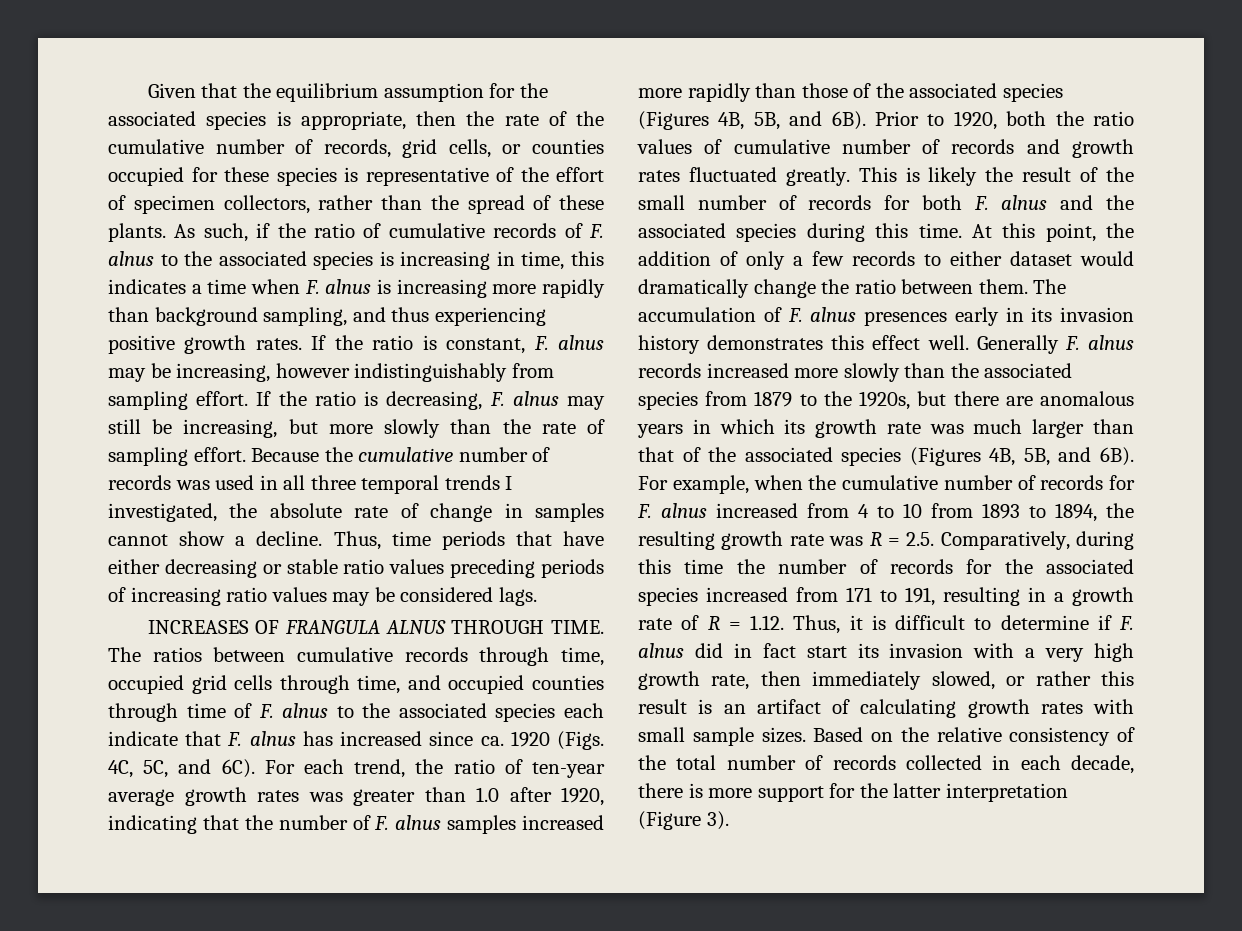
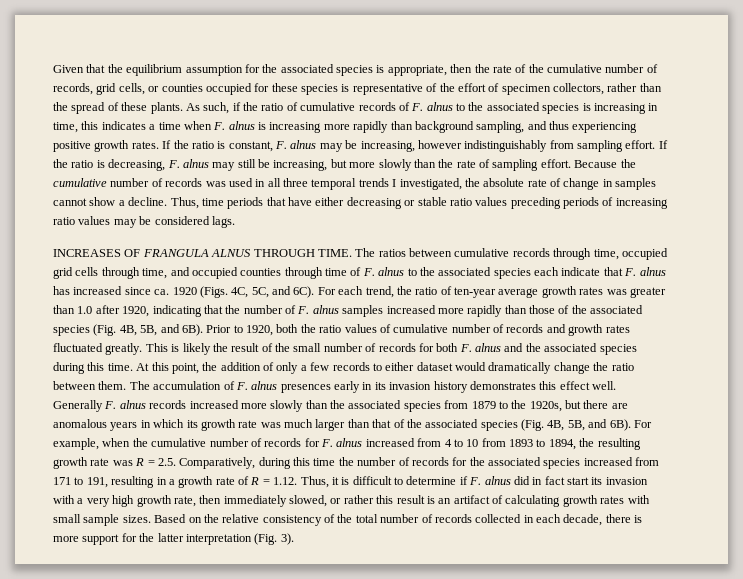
- For each trend, the ratio of ten-year average growth rates was greater than 1.0 after 1920, indicating that the number of F. alnus samples increased more rapidly than those of the associated species (Figures 4B, 5B, and 6B).
+ For each trend, the ratio of ten-year average growth rates was greater than 1.0 after 1920, indicating that the number of F. alnus samples increased more rapidly than those of the associated species (Fig. 4B, 5B, and 6B).
- Generally F. alnus records increased more slowly than the associated species from 1879 to the 1920s, but there are anomalous years in which its growth rate was much larger than that of the associated species (Figures 4B, 5B, and 6B).
+ Generally F. alnus records increased more slowly than the associated species from 1879 to the 1920s, but there are anomalous years in which its growth rate was much larger than that of the associated species (Fig. 4B, 5B, and 6B).
- Based on the relative consistency of the total number of records collected in each decade, there is more support for the latter interpretation (Figure 3).
+ Based on the relative consistency of the total number of records collected in each decade, there is more support for the latter interpretation (Fig. 3).

